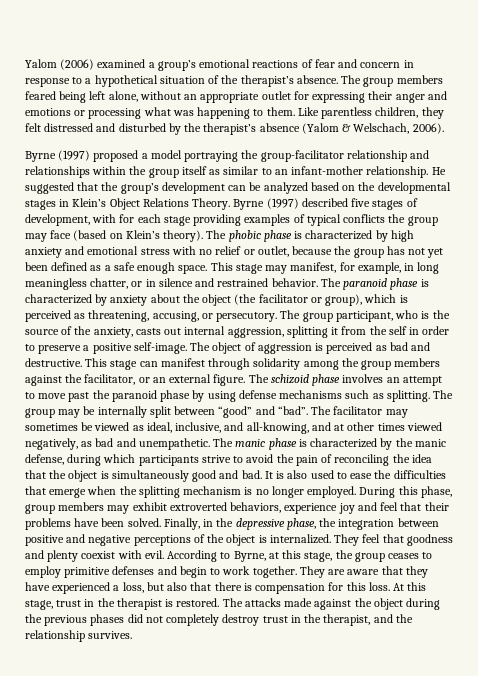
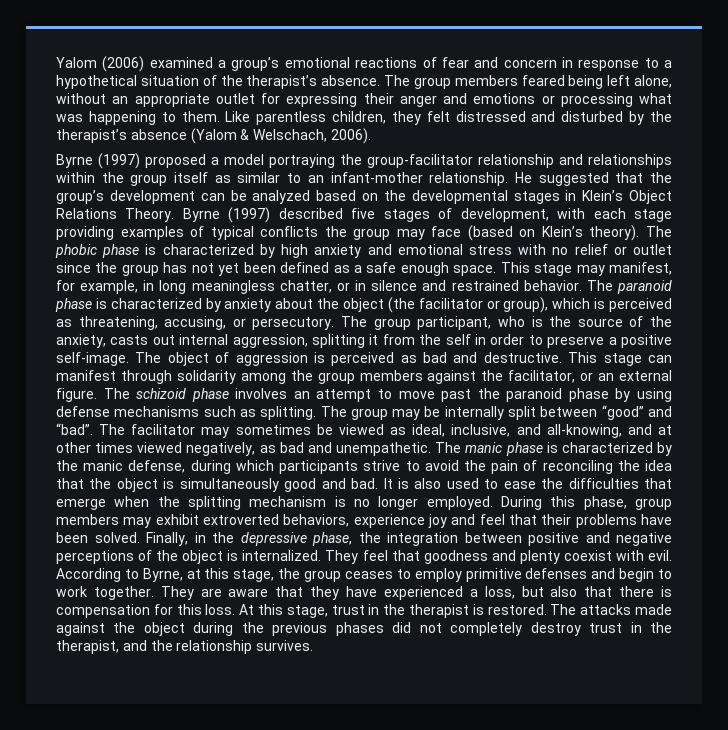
- Byrne (1997) described five stages of development, with for each stage providing examples of typical conflicts the group may face (based on Klein’s theory).
+ Byrne (1997) described five stages of development, with each stage providing examples of typical conflicts the group may face (based on Klein’s theory).
- The phobic phase is characterized by high anxiety and emotional stress with no relief or outlet, because the group has not yet been defined as a safe enough space.
+ The phobic phase is characterized by high anxiety and emotional stress with no relief or outlet since the group has not yet been defined as a safe enough space.

